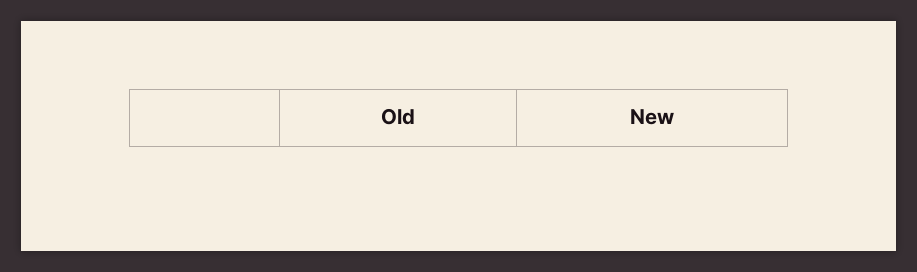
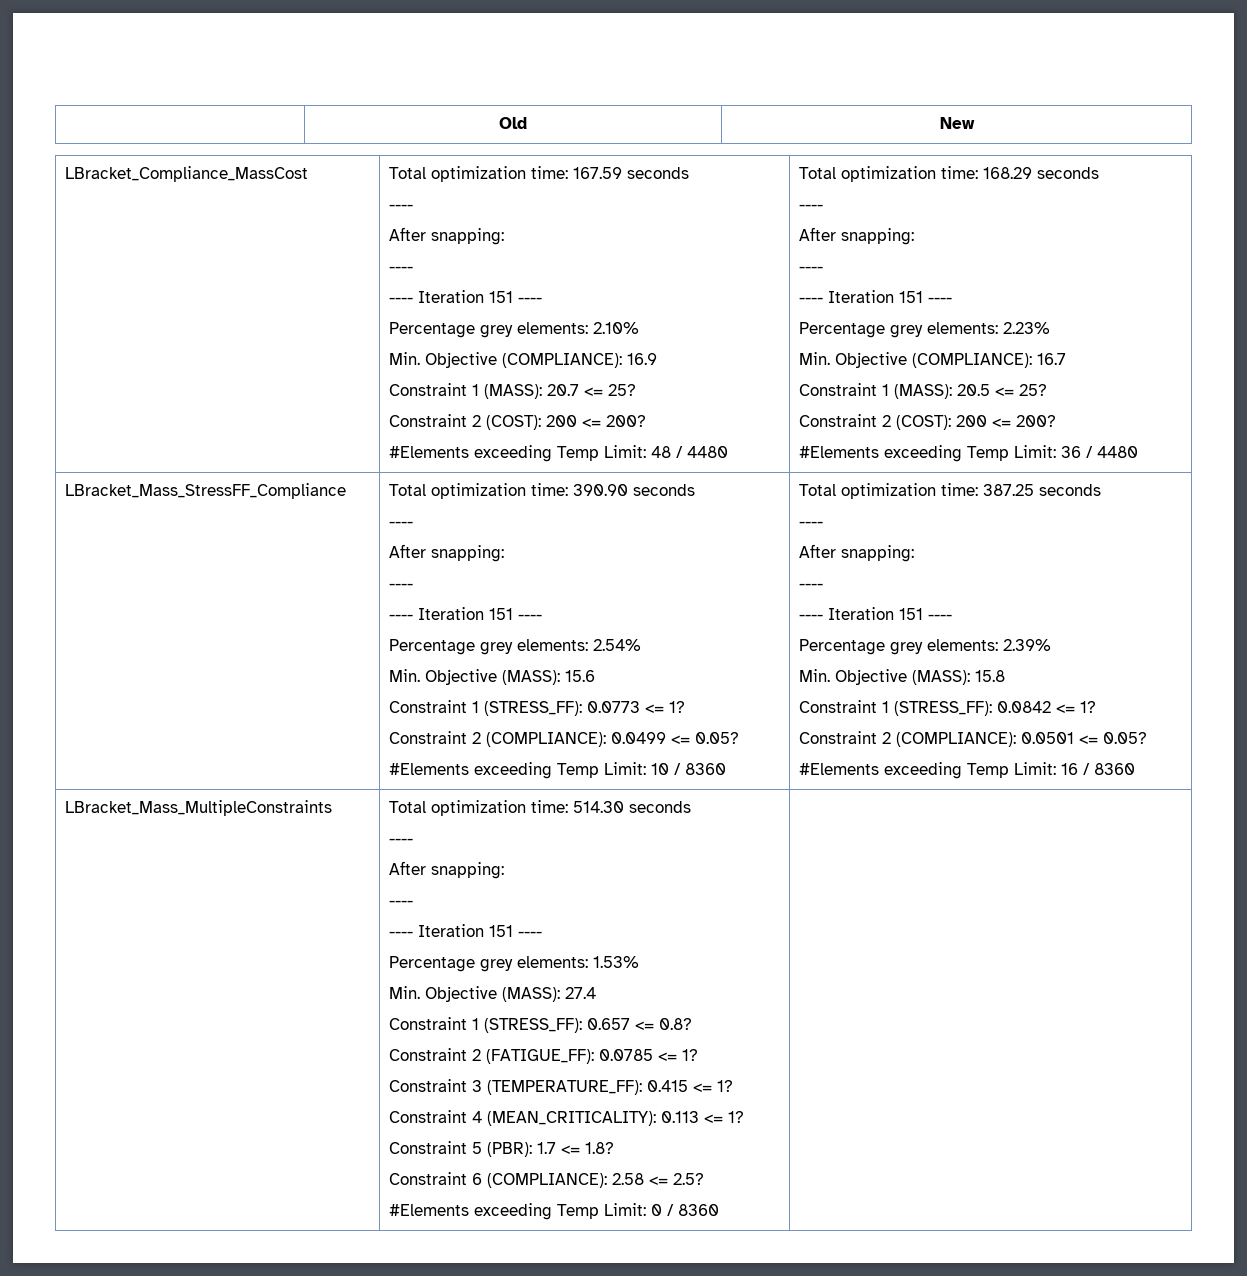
+ LBracket_Compliance_MassCost | Total optimization time: 167.59 seconds
+ ----
+ After snapping:
+ ----
+ ---- Iteration 151 ----
+ Percentage grey elements: 2.10%
+ Min. Objective (COMPLIANCE): 16.9
+ Constraint 1 (MASS): 20.7 <= 25?
+ Constraint 2 (COST): 200 <= 200?
+ #Elements exceeding Temp Limit: 48 / 4480 | Total optimization time: 168.29 seconds
+ ----
+ After snapping:
+ ----
+ ---- Iteration 151 ----
+ Percentage grey elements: 2.23%
+ Min. Objective (COMPLIANCE): 16.7
+ Constraint 1 (MASS): 20.5 <= 25?
+ Constraint 2 (COST): 200 <= 200?
+ #Elements exceeding Temp Limit: 36 / 4480
+ LBracket_Mass_StressFF_Compliance | Total optimization time: 390.90 seconds
+ ----
+ After snapping:
+ ----
+ ---- Iteration 151 ----
+ Percentage grey elements: 2.54%
+ Min. Objective (MASS): 15.6
+ Constraint 1 (STRESS_FF): 0.0773 <= 1?
+ Constraint 2 (COMPLIANCE): 0.0499 <= 0.05?
+ #Elements exceeding Temp Limit: 10 / 8360 | Total optimization time: 387.25 seconds
+ ----
+ After snapping:
+ ----
+ ---- Iteration 151 ----
+ Percentage grey elements: 2.39%
+ Min. Objective (MASS): 15.8
+ Constraint 1 (STRESS_FF): 0.0842 <= 1?
+ Constraint 2 (COMPLIANCE): 0.0501 <= 0.05?
+ #Elements exceeding Temp Limit: 16 / 8360
+ LBracket_Mass_MultipleConstraints | Total optimization time: 514.30 seconds
+ ----
+ After snapping:
+ ----
+ ---- Iteration 151 ----
+ Percentage grey elements: 1.53%
+ Min. Objective (MASS): 27.4
+ Constraint 1 (STRESS_FF): 0.657 <= 0.8?
+ Constraint 2 (FATIGUE_FF): 0.0785 <= 1?
+ Constraint 3 (TEMPERATURE_FF): 0.415 <= 1?
+ Constraint 4 (MEAN_CRITICALITY): 0.113 <= 1?
+ Constraint 5 (PBR): 1.7 <= 1.8?
+ Constraint 6 (COMPLIANCE): 2.58 <= 2.5?
+ #Elements exceeding Temp Limit: 0 / 8360

